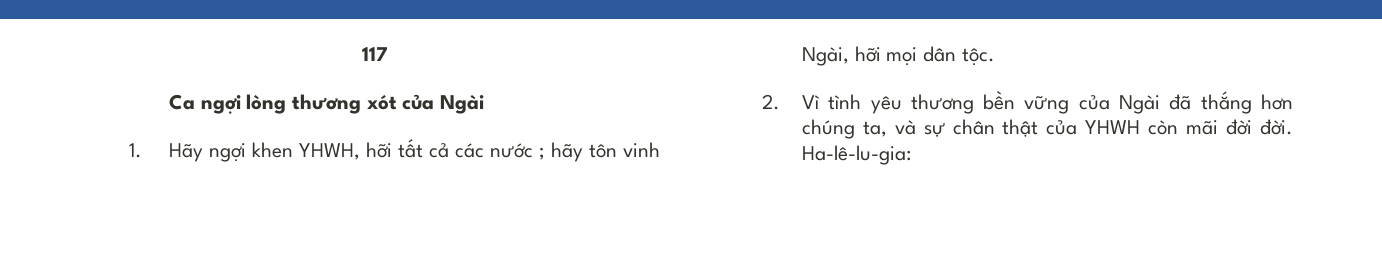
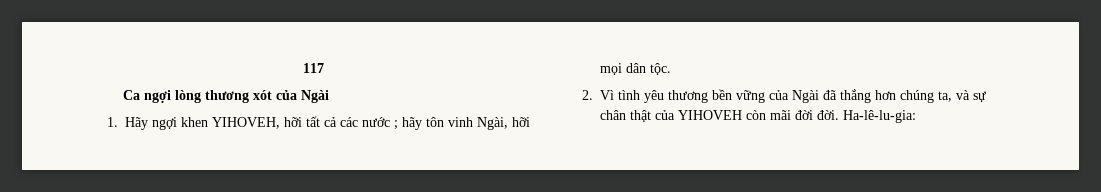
- 1. Hãy ngợi khen YHWH, hỡi tất cả các nước ; hãy tôn vinh Ngài, hỡi mọi dân tộc.
+ 1. Hãy ngợi khen YIHOVEH, hỡi tất cả các nước ; hãy tôn vinh Ngài, hỡi mọi dân tộc.
- 2. Vì tình yêu thương bền vững của Ngài đã thắng hơn chúng ta, và sự chân thật của YHWH còn mãi đời đời.
+ 2. Vì tình yêu thương bền vững của Ngài đã thắng hơn chúng ta, và sự chân thật của YIHOVEH còn mãi đời đời.

